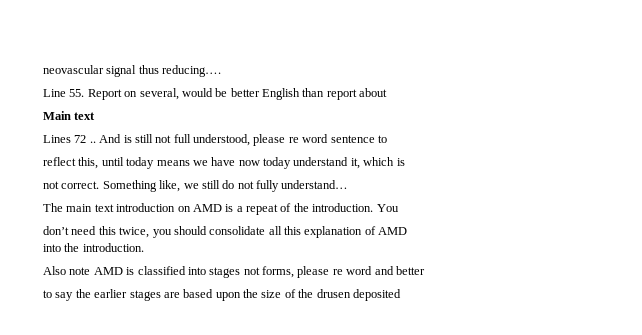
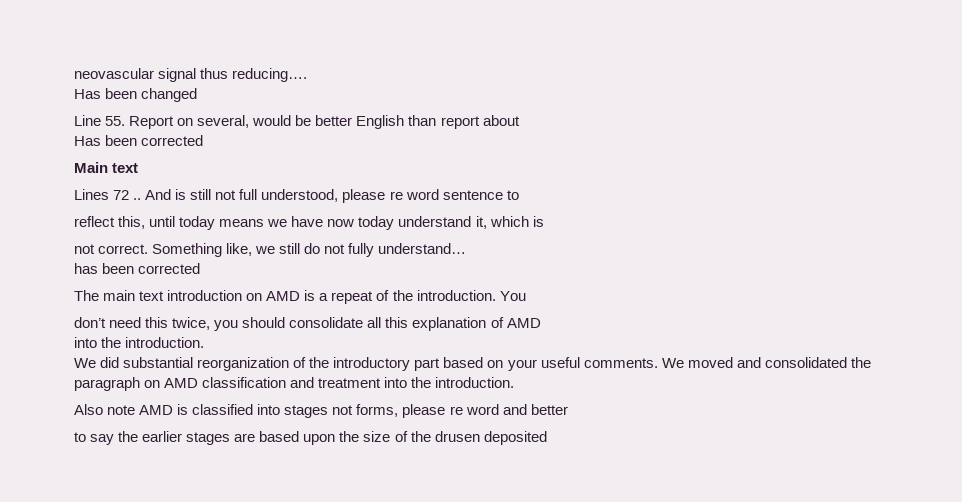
+ Has been changed
+ Has been corrected
+ has been corrected
+ We did substantial reorganization of the introductory part based on your useful comments. We moved and consolidated the paragraph on AMD classification and treatment into the introduction.

